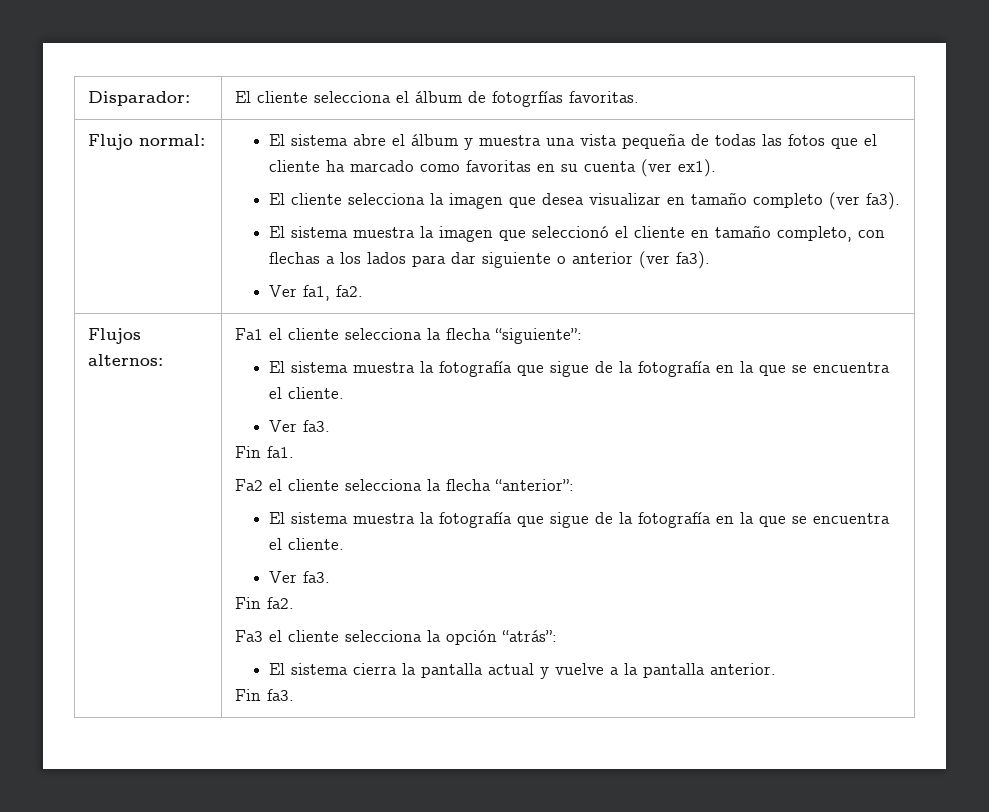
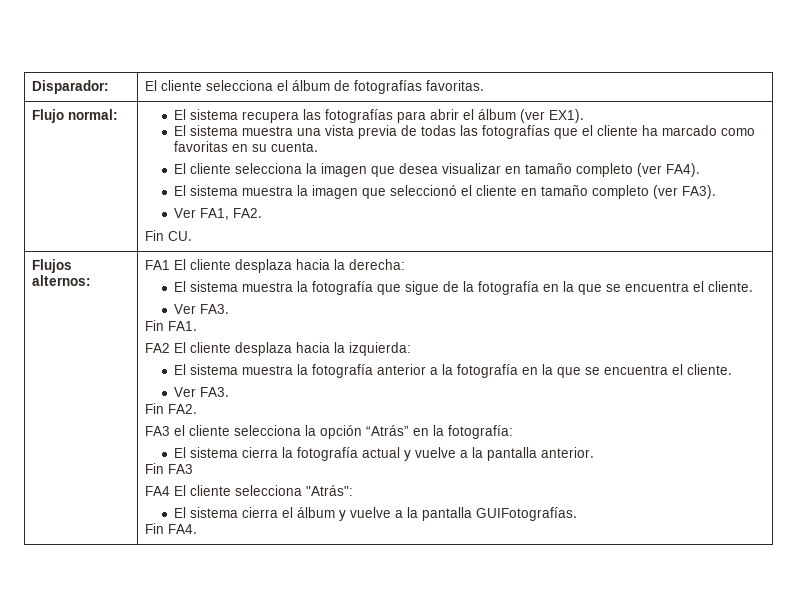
- Disparador: | El cliente selecciona el álbum de fotogrfías favoritas.
+ Disparador: | El cliente selecciona el álbum de fotografías favoritas.
- El sistema abre el álbum y muestra una vista pequeña de todas las fotos que el cliente ha marcado como favoritas en su cuenta (ver ex1).
+ El sistema recupera las fotografías para abrir el álbum (ver EX1).
+ El sistema muestra una vista previa de todas las fotografías que el cliente ha marcado como favoritas en su cuenta.
- El cliente selecciona la imagen que desea visualizar en tamaño completo (ver fa3).
+ El cliente selecciona la imagen que desea visualizar en tamaño completo (ver FA4).
- El sistema muestra la imagen que seleccionó el cliente en tamaño completo, con flechas a los lados para dar siguiente o anterior (ver fa3).
- Ver fa1, fa2.
- Flujos alternos: | Fa1 el cliente selecciona la flecha “siguiente”:
+ El sistema muestra la imagen que seleccionó el cliente en tamaño completo (ver FA3).
+ Ver FA1, FA2.
+ Fin CU.
+ Flujos alternos: | FA1 El cliente desplaza hacia la derecha:
  El sistema muestra la fotografía que sigue de la fotografía en la que se encuentra el cliente.
- Ver fa3.
- Fin fa1.
- Fa2 el cliente selecciona la flecha “anterior”:
- El sistema muestra la fotografía que sigue de la fotografía en la que se encuentra el cliente.
- Ver fa3.
- Fin fa2.
- Fa3 el cliente selecciona la opción “atrás”:
+ Ver FA3.
+ Fin FA1.
+ FA2 El cliente desplaza hacia la izquierda:
+ El sistema muestra la fotografía anterior a la fotografía en la que se encuentra el cliente.
+ Ver FA3.
+ Fin FA2.
+ FA3 el cliente selecciona la opción “Atrás” en la fotografía:
- El sistema cierra la pantalla actual y vuelve a la pantalla anterior.
+ El sistema cierra la fotografía actual y vuelve a la pantalla anterior.
- Fin fa3.
+ Fin FA3
+ FA4 El cliente selecciona "Atrás":
+ El sistema cierra el álbum y vuelve a la pantalla GUIFotografías.
+ Fin FA4.

